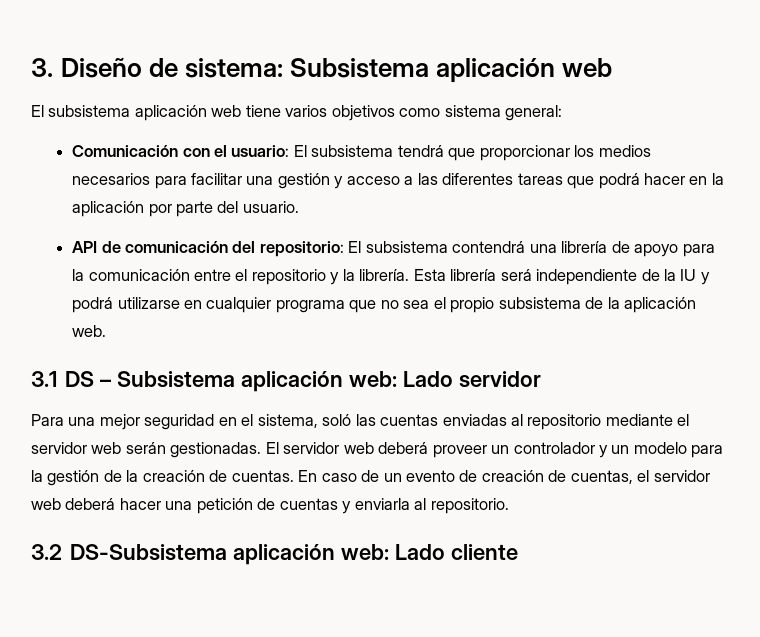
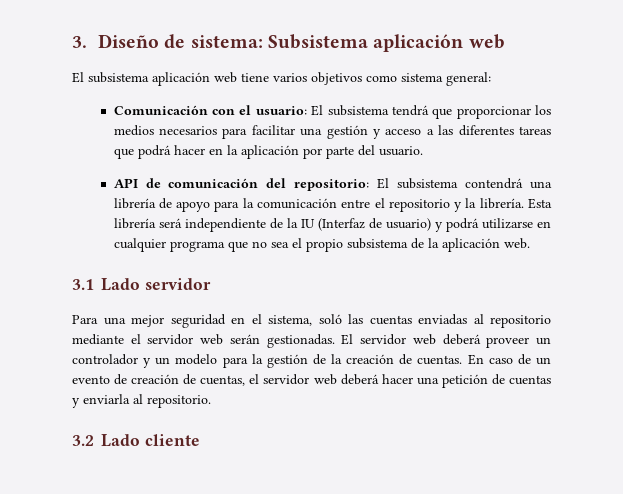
- Esta librería será independiente de la IU y podrá utilizarse en cualquier programa que no sea el propio subsistema de la aplicación web.
+ Esta librería será independiente de la IU (Interfaz de usuario) y podrá utilizarse en cualquier programa que no sea el propio subsistema de la aplicación web.
- 3.1 DS – Subsistema aplicación web: Lado servidor
+ 3.1 Lado servidor
- 3.2 DS-Subsistema aplicación web: Lado cliente
+ 3.2 Lado cliente

